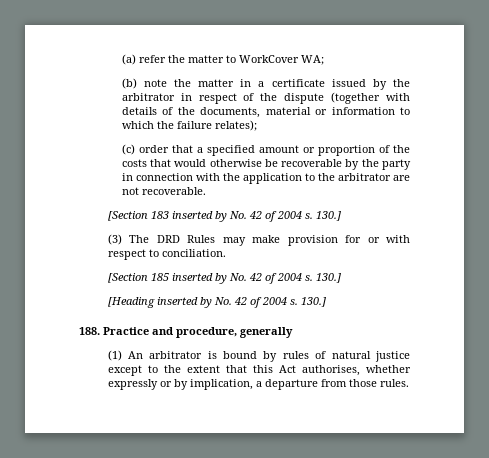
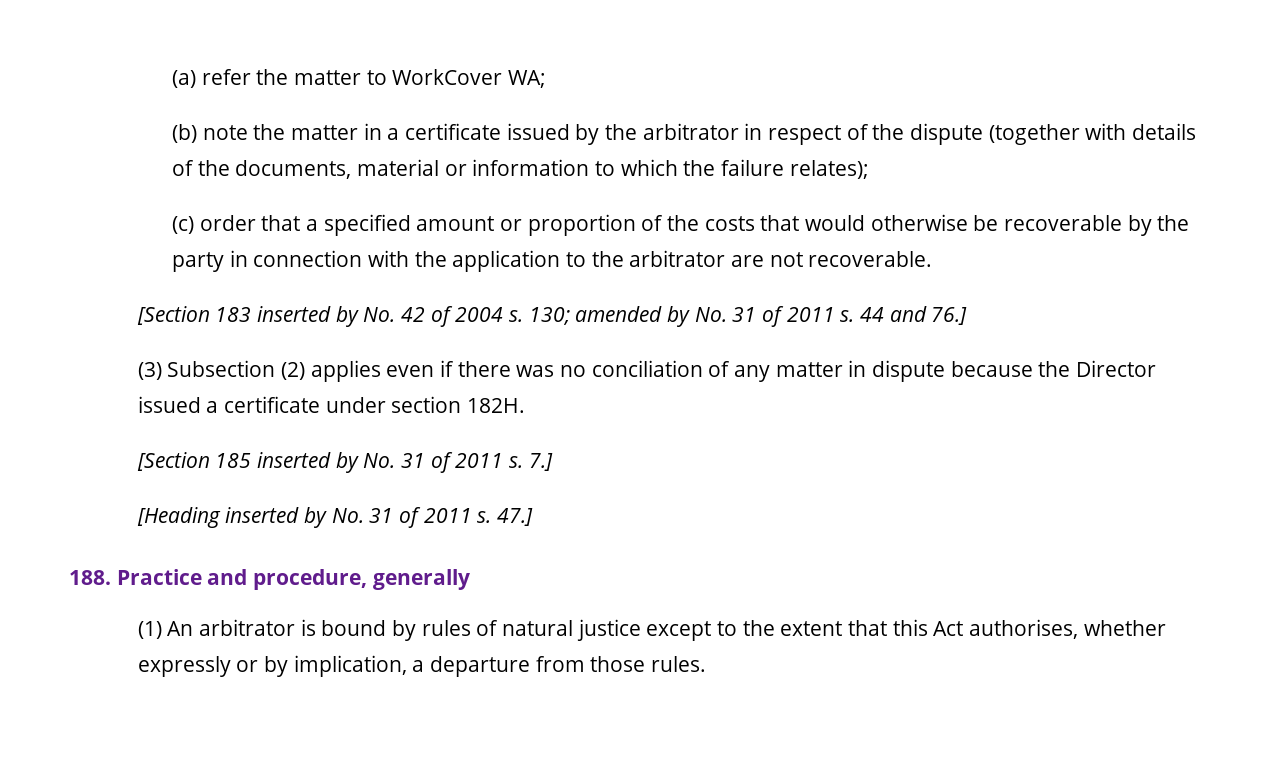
- [Section 183 inserted by No. 42 of 2004 s. 130.]
- (3) The DRD Rules may make provision for or with respect to conciliation.
+ [Section 183 inserted by No. 42 of 2004 s. 130; amended by No. 31 of 2011 s. 44 and 76.]
+ (3) Subsection (2) applies even if there was no conciliation of any matter in dispute because the Director issued a certificate under section 182H.
- [Section 185 inserted by No. 42 of 2004 s. 130.]
+ [Section 185 inserted by No. 31 of 2011 s. 7.]
- [Heading inserted by No. 42 of 2004 s. 130.]
+ [Heading inserted by No. 31 of 2011 s. 47.]

